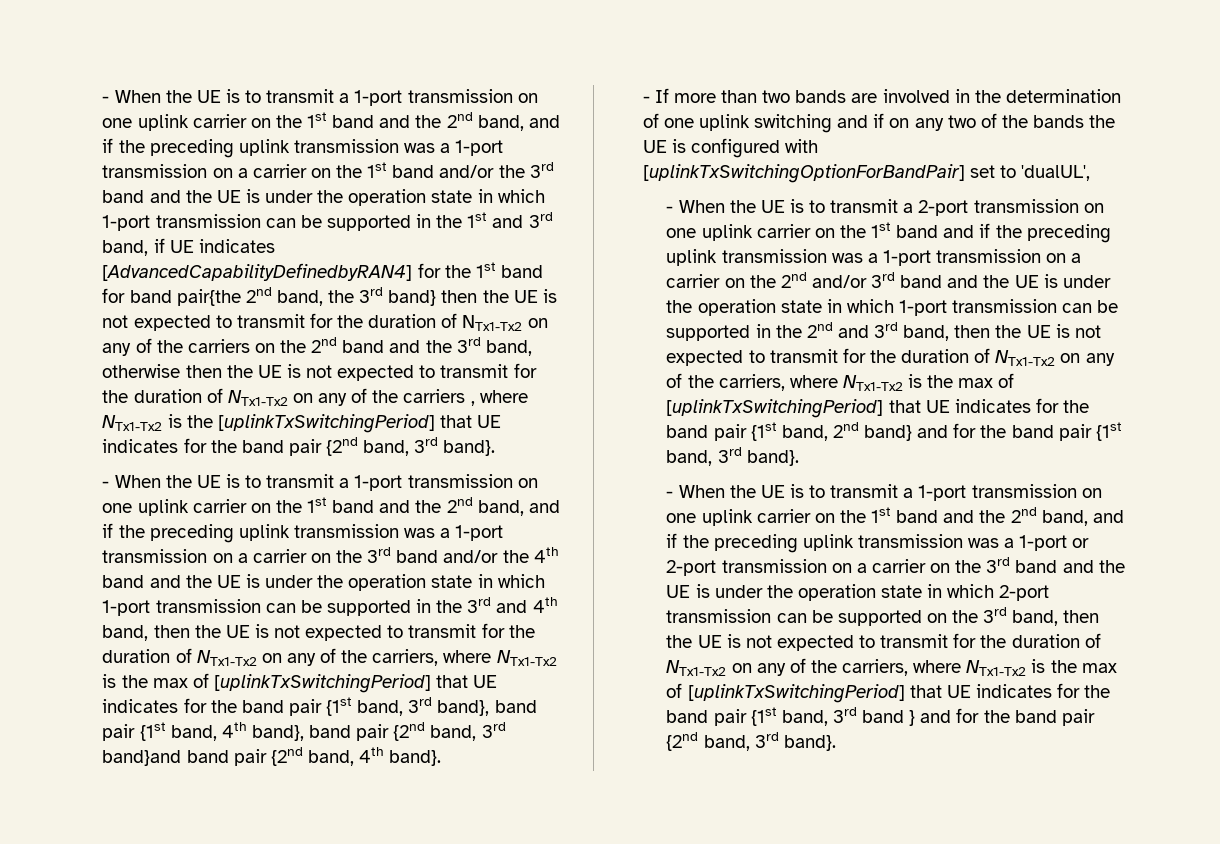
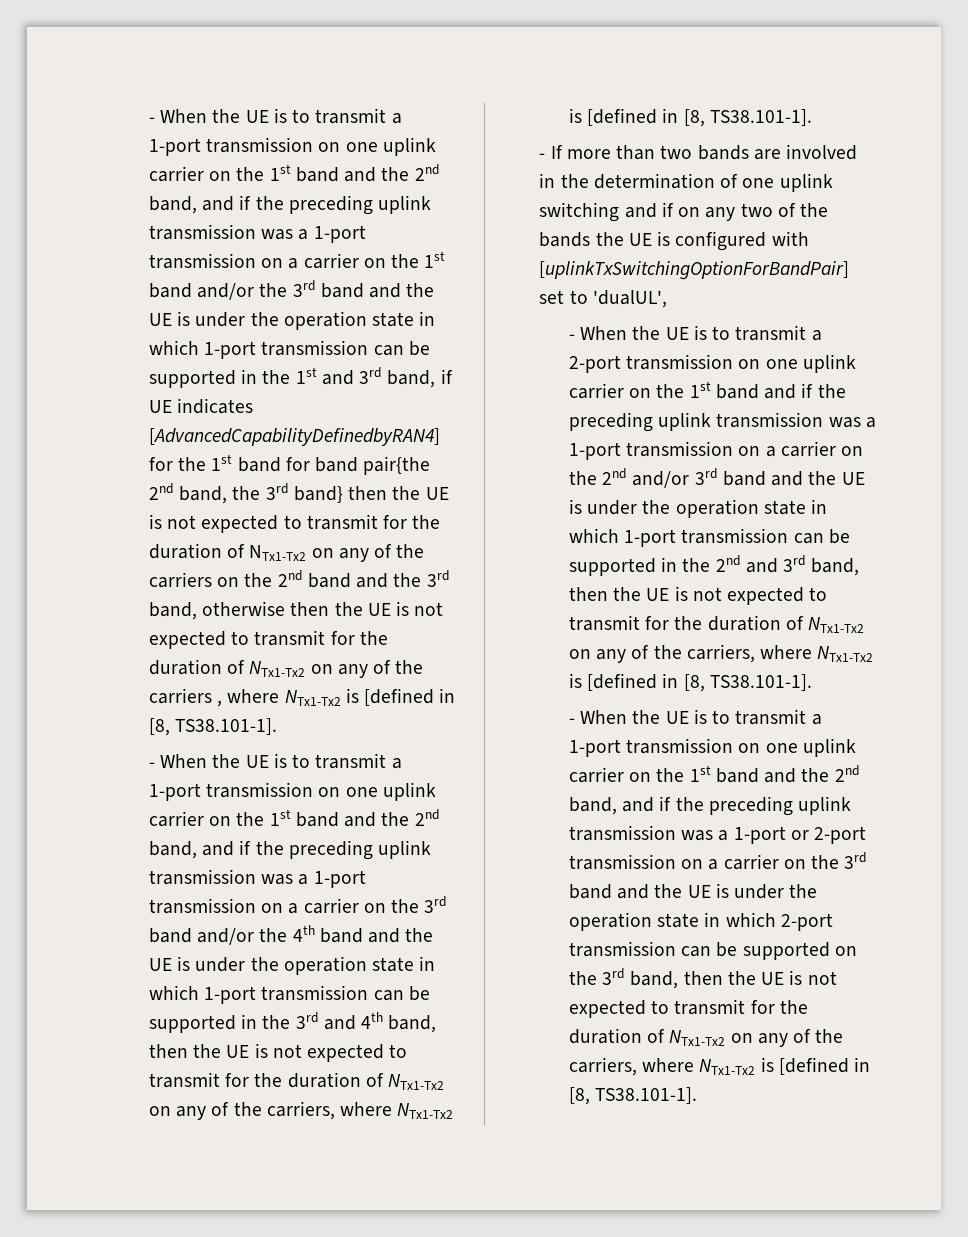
- - When the UE is to transmit a 1-port transmission on one uplink carrier on the 1st band and the 2nd band, and if the preceding uplink transmission was a 1-port transmission on a carrier on the 1st band and/or the 3rd band and the UE is under the operation state in which 1-port transmission can be supported in the 1st and 3rd band, if UE indicates [AdvancedCapabilityDefinedbyRAN4] for the 1st band for band pair{the 2nd band, the 3rd band} then the UE is not expected to transmit for the duration of NTx1-Tx2 on any of the carriers on the 2nd band and the 3rd band, otherwise then the UE is not expected to transmit for the duration of NTx1-Tx2 on any of the carriers , where NTx1-Tx2 is the [uplinkTxSwitchingPeriod] that UE indicates for the band pair {2nd band, 3rd band}.
+ - When the UE is to transmit a 1-port transmission on one uplink carrier on the 1st band and the 2nd band, and if the preceding uplink transmission was a 1-port transmission on a carrier on the 1st band and/or the 3rd band and the UE is under the operation state in which 1-port transmission can be supported in the 1st and 3rd band, if UE indicates [AdvancedCapabilityDefinedbyRAN4] for the 1st band for band pair{the 2nd band, the 3rd band} then the UE is not expected to transmit for the duration of NTx1-Tx2 on any of the carriers on the 2nd band and the 3rd band, otherwise then the UE is not expected to transmit for the duration of NTx1-Tx2 on any of the carriers , where NTx1-Tx2 is [defined in [8, TS38.101-1].
- - When the UE is to transmit a 1-port transmission on one uplink carrier on the 1st band and the 2nd band, and if the preceding uplink transmission was a 1-port transmission on a carrier on the 3rd band and/or the 4th band and the UE is under the operation state in which 1-port transmission can be supported in the 3rd and 4th band, then the UE is not expected to transmit for the duration of NTx1-Tx2 on any of the carriers, where NTx1-Tx2 is the max of [uplinkTxSwitchingPeriod] that UE indicates for the band pair {1st band, 3rd band}, band pair {1st band, 4th band}, band pair {2nd band, 3rd band}and band pair {2nd band, 4th band}.
+ - When the UE is to transmit a 1-port transmission on one uplink carrier on the 1st band and the 2nd band, and if the preceding uplink transmission was a 1-port transmission on a carrier on the 3rd band and/or the 4th band and the UE is under the operation state in which 1-port transmission can be supported in the 3rd and 4th band, then the UE is not expected to transmit for the duration of NTx1-Tx2 on any of the carriers, where NTx1-Tx2 is [defined in [8, TS38.101-1].
- - When the UE is to transmit a 2-port transmission on one uplink carrier on the 1st band and if the preceding uplink transmission was a 1-port transmission on a carrier on the 2nd and/or 3rd band and the UE is under the operation state in which 1-port transmission can be supported in the 2nd and 3rd band, then the UE is not expected to transmit for the duration of NTx1-Tx2 on any of the carriers, where NTx1-Tx2 is the max of [uplinkTxSwitchingPeriod] that UE indicates for the band pair {1st band, 2nd band} and for the band pair {1st band, 3rd band}.
+ - When the UE is to transmit a 2-port transmission on one uplink carrier on the 1st band and if the preceding uplink transmission was a 1-port transmission on a carrier on the 2nd and/or 3rd band and the UE is under the operation state in which 1-port transmission can be supported in the 2nd and 3rd band, then the UE is not expected to transmit for the duration of NTx1-Tx2 on any of the carriers, where NTx1-Tx2 is [defined in [8, TS38.101-1].
- - When the UE is to transmit a 1-port transmission on one uplink carrier on the 1st band and the 2nd band, and if the preceding uplink transmission was a 1-port or 2-port transmission on a carrier on the 3rd band and the UE is under the operation state in which 2-port transmission can be supported on the 3rd band, then the UE is not expected to transmit for the duration of NTx1-Tx2 on any of the carriers, where NTx1-Tx2 is the max of [uplinkTxSwitchingPeriod] that UE indicates for the band pair {1st band, 3rd band } and for the band pair {2nd band, 3rd band}.
+ - When the UE is to transmit a 1-port transmission on one uplink carrier on the 1st band and the 2nd band, and if the preceding uplink transmission was a 1-port or 2-port transmission on a carrier on the 3rd band and the UE is under the operation state in which 2-port transmission can be supported on the 3rd band, then the UE is not expected to transmit for the duration of NTx1-Tx2 on any of the carriers, where NTx1-Tx2 is [defined in [8, TS38.101-1].

